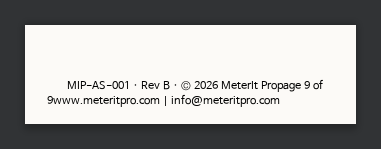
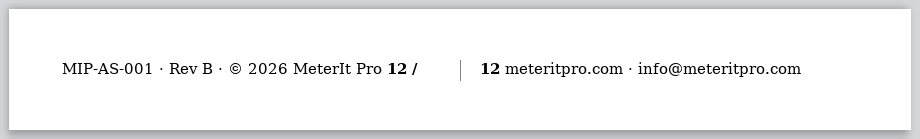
- MIP-AS-001 · Rev B · © 2026 MeterIt Propage 9 of 9www.meteritpro.com | info@meteritpro.com
+ MIP-AS-001 · Rev B · © 2026 MeterIt Pro 12 / 12 meteritpro.com · info@meteritpro.com

